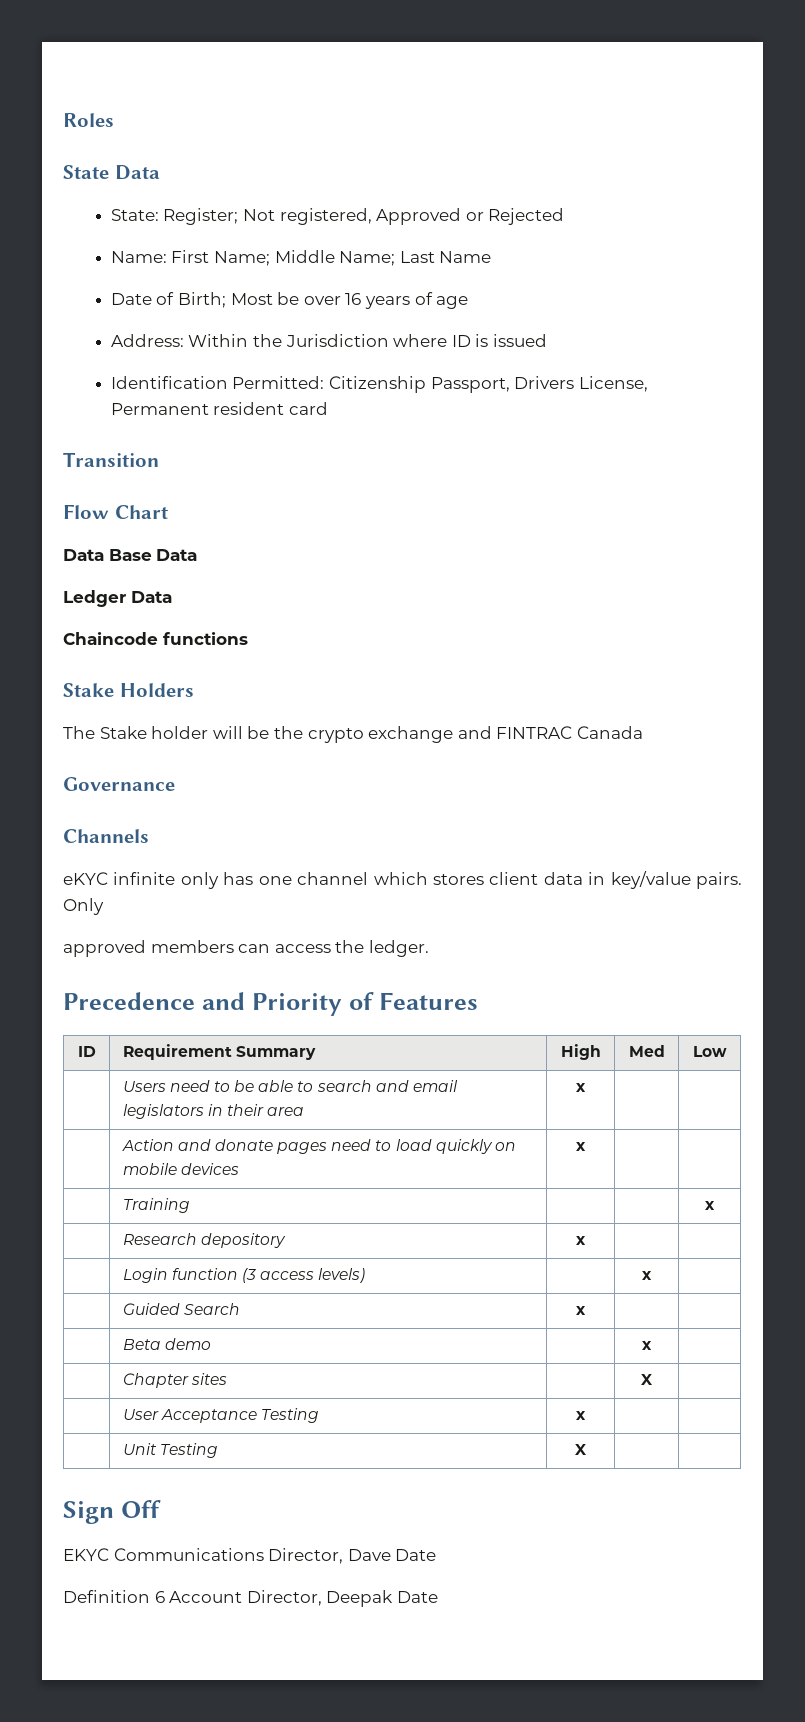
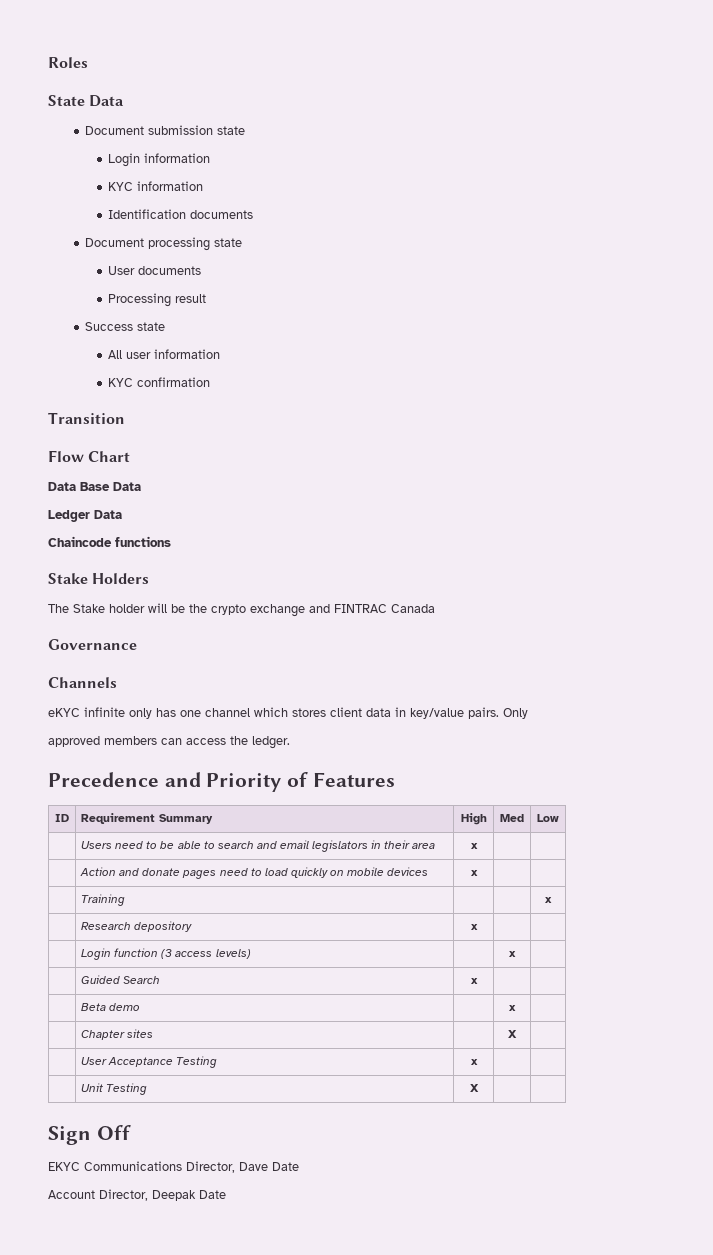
- State: Register; Not registered, Approved or Rejected
- Name: First Name; Middle Name; Last Name
- Date of Birth; Most be over 16 years of age
- Address: Within the Jurisdiction where ID is issued
- Identification Permitted: Citizenship Passport, Drivers License, Permanent resident card
+ Document submission state
+ Login information
+ KYC information
+ Identification documents
+ Document processing state
+ User documents
+ Processing result
+ Success state
+ All user information
+ KYC confirmation
- Definition 6 Account Director, Deepak Date
+ Account Director, Deepak Date

